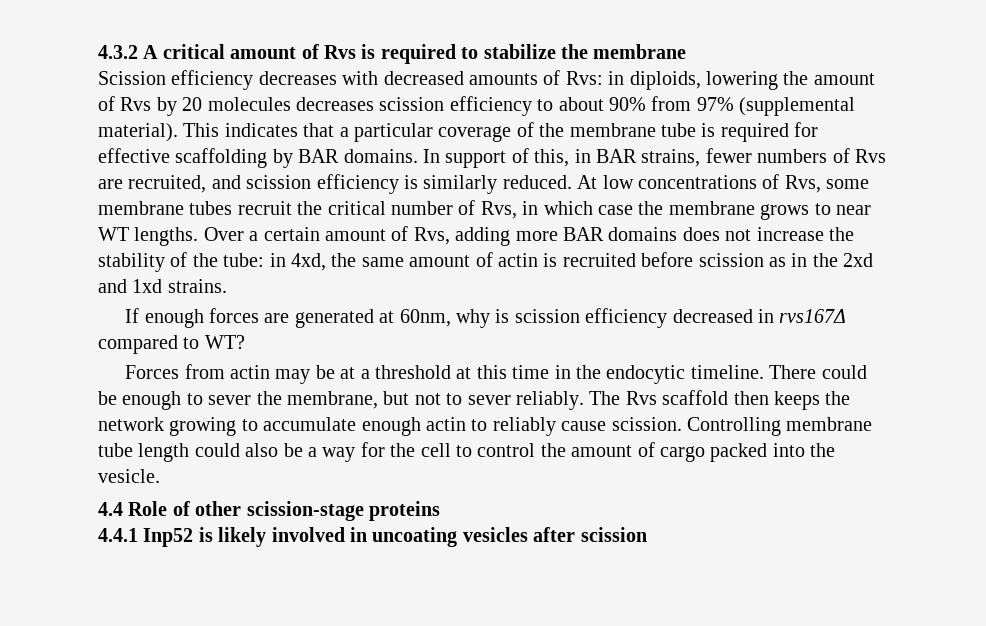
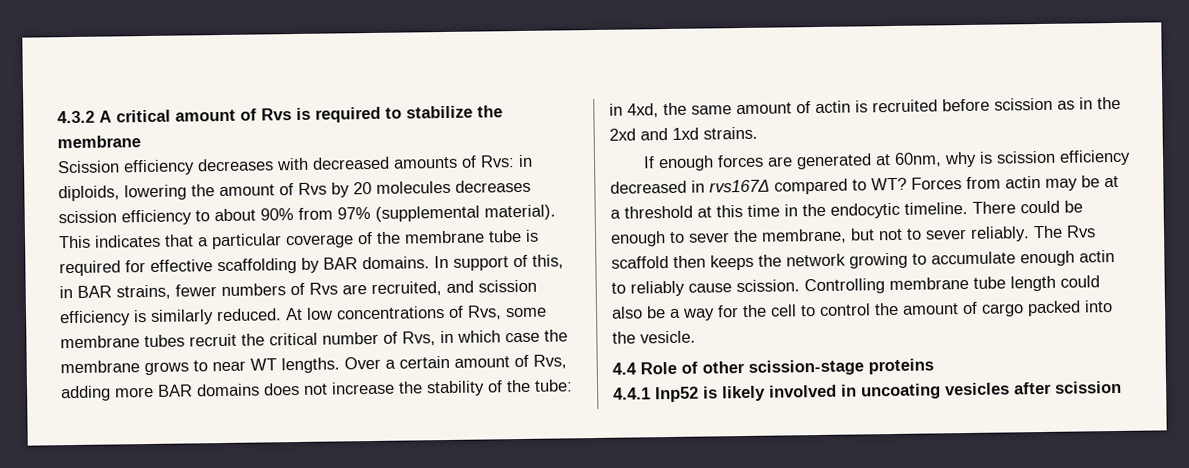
- If enough forces are generated at 60nm, why is scission efficiency decreased in rvs167Δ compared to WT?
- Forces from actin may be at a threshold at this time in the endocytic timeline.
+ If enough forces are generated at 60nm, why is scission efficiency decreased in rvs167Δ compared to WT? Forces from actin may be at a threshold at this time in the endocytic timeline.

